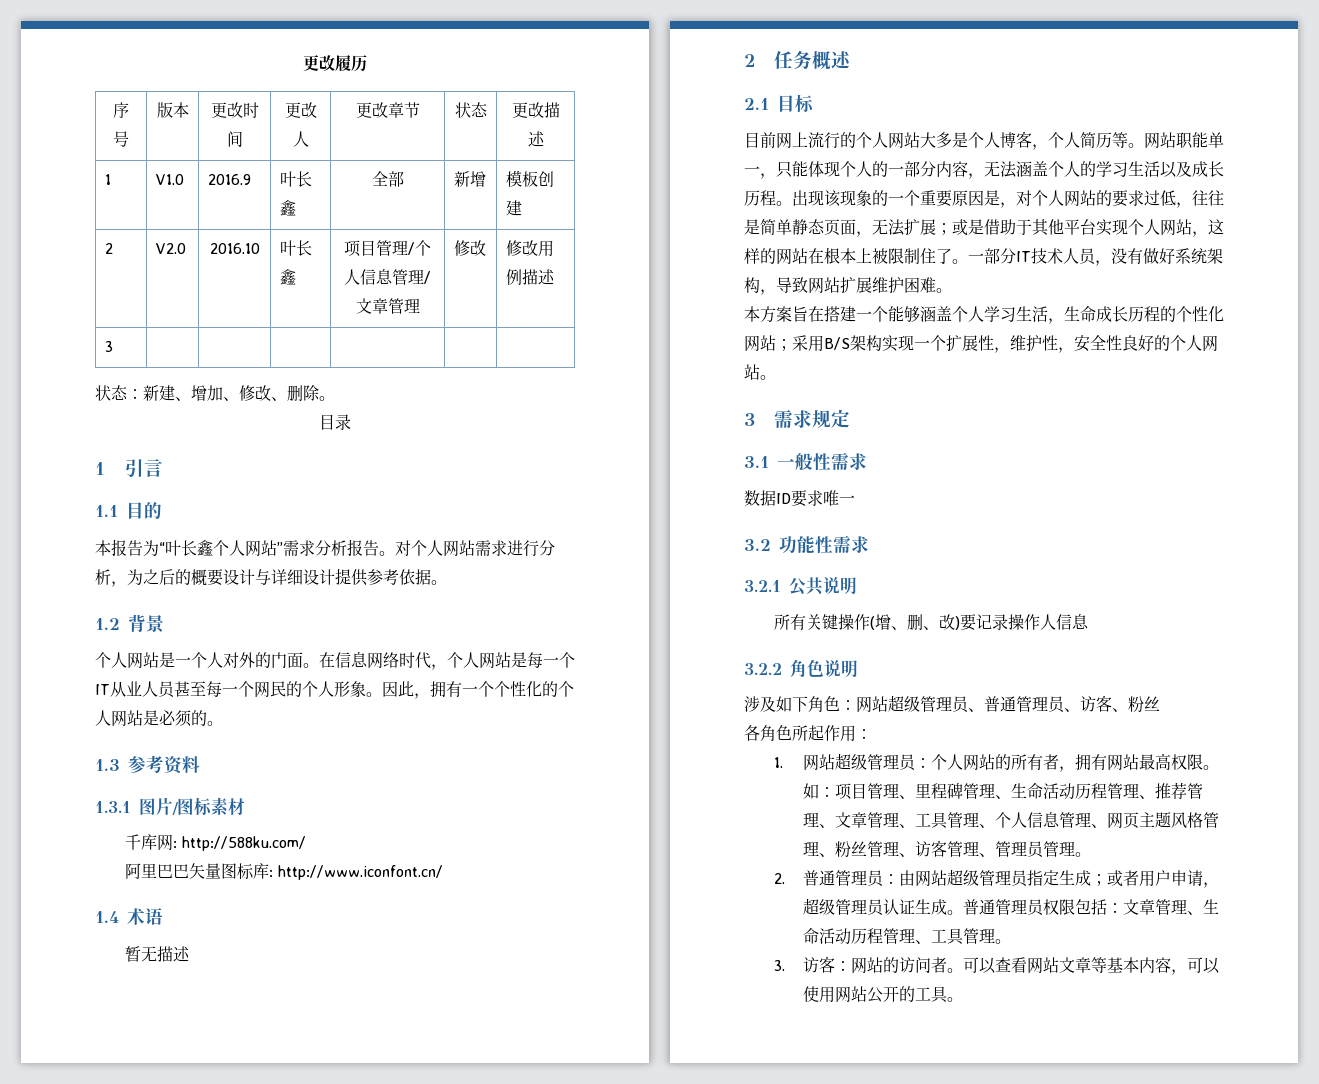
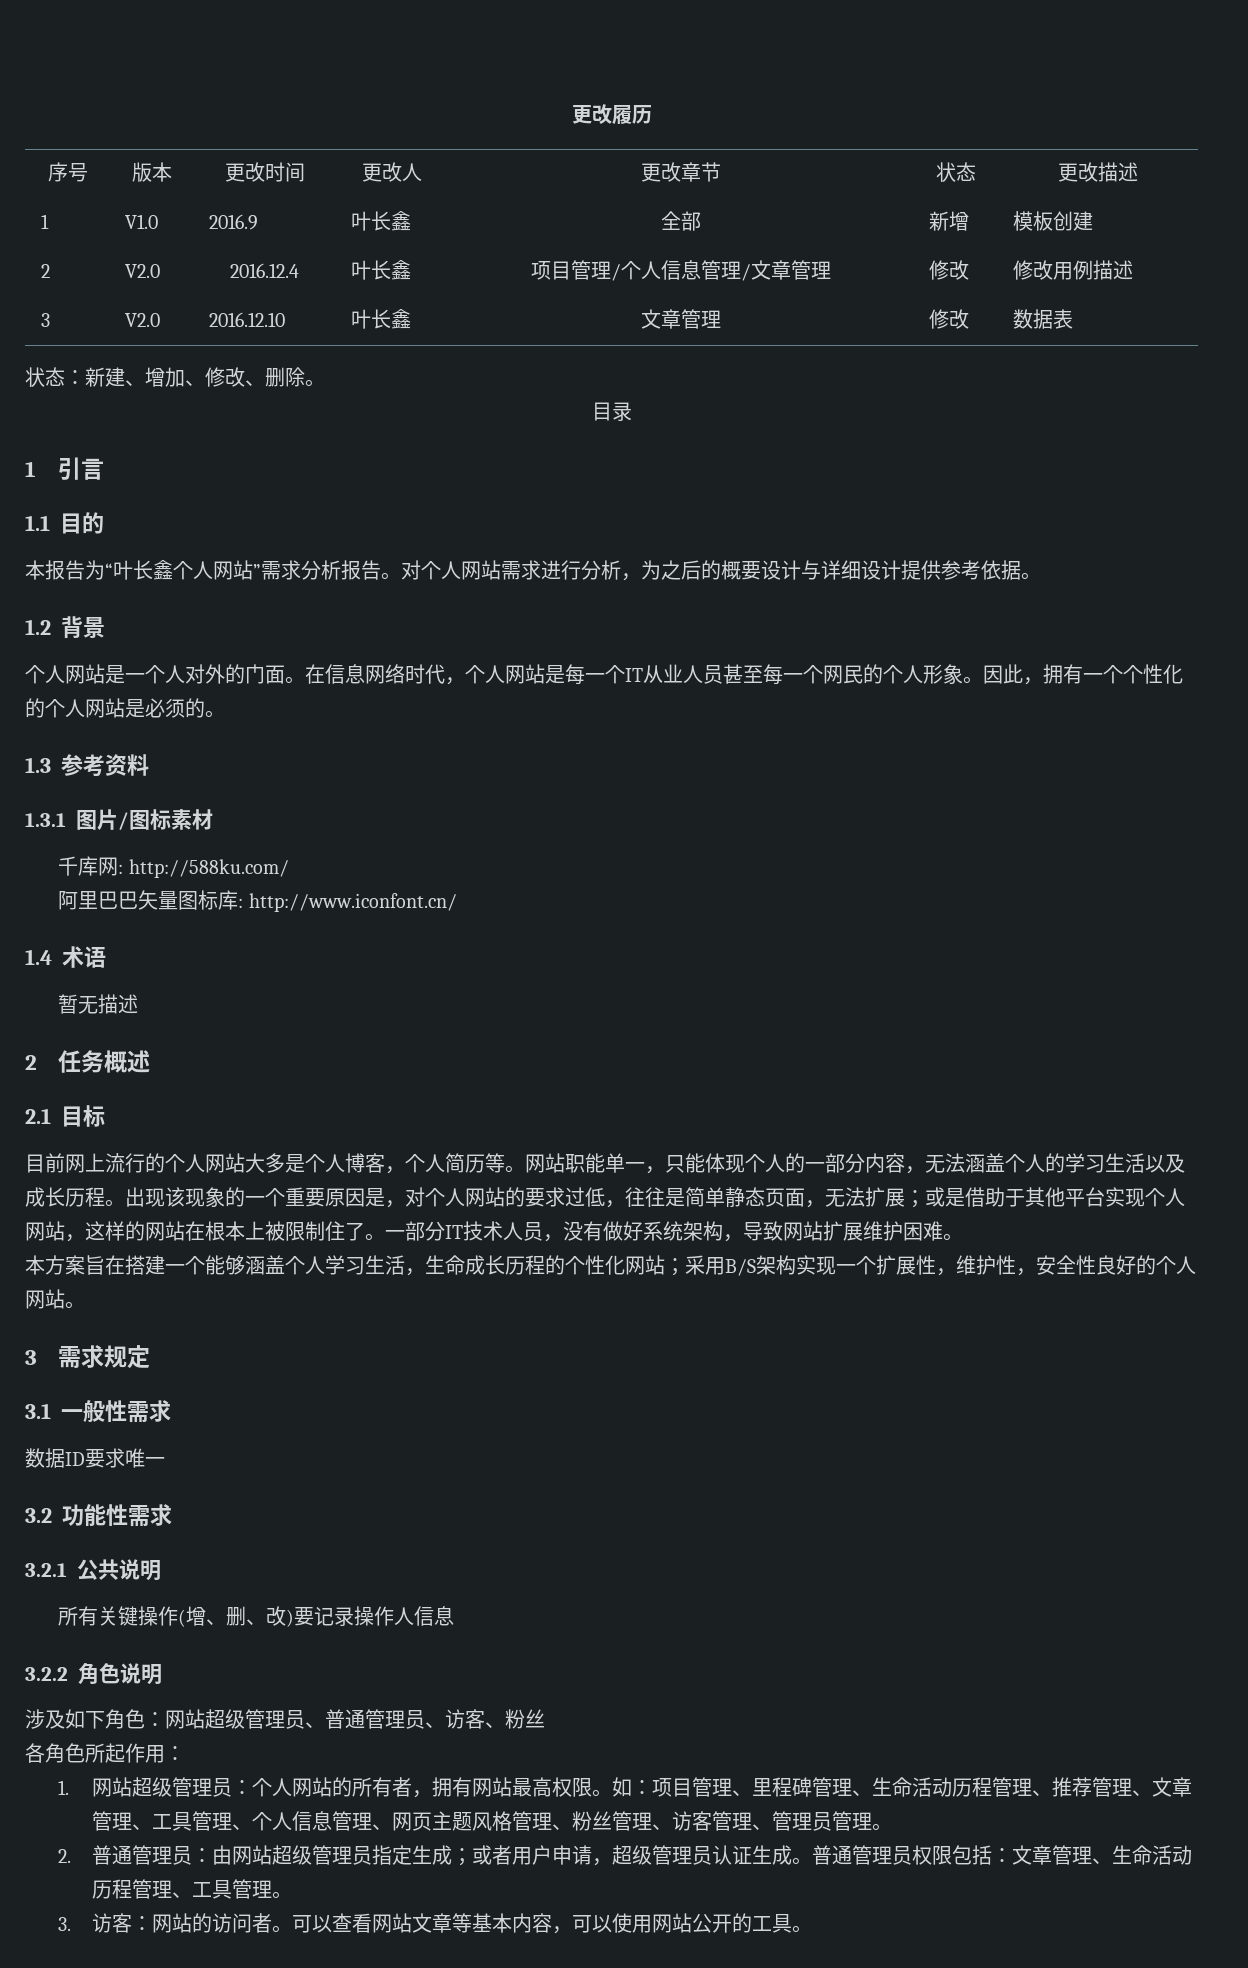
- 2 | V2.0 | 2016.10 | 叶长鑫 | 项目管理/个人信息管理/文章管理 | 修改 | 修改用例描述
+ 2 | V2.0 | 2016.12.4 | 叶长鑫 | 项目管理/个人信息管理/文章管理 | 修改 | 修改用例描述
- 3 | | | | | |
+ 3 | V2.0 | 2016.12.10 | 叶长鑫 | 文章管理 | 修改 | 数据表

